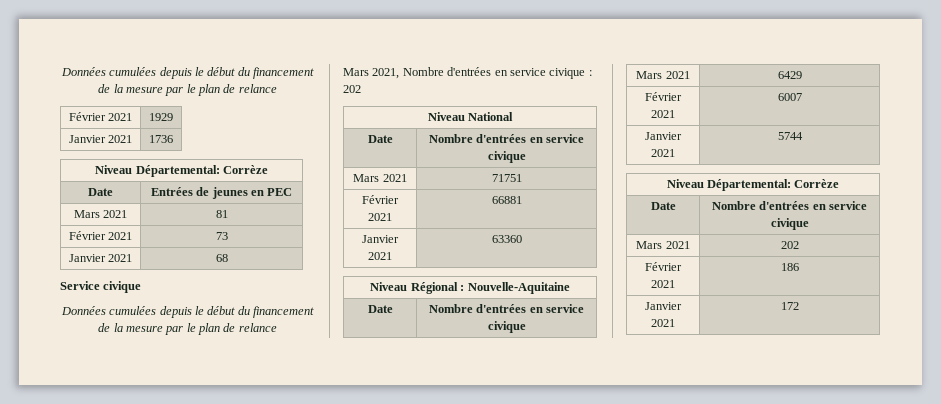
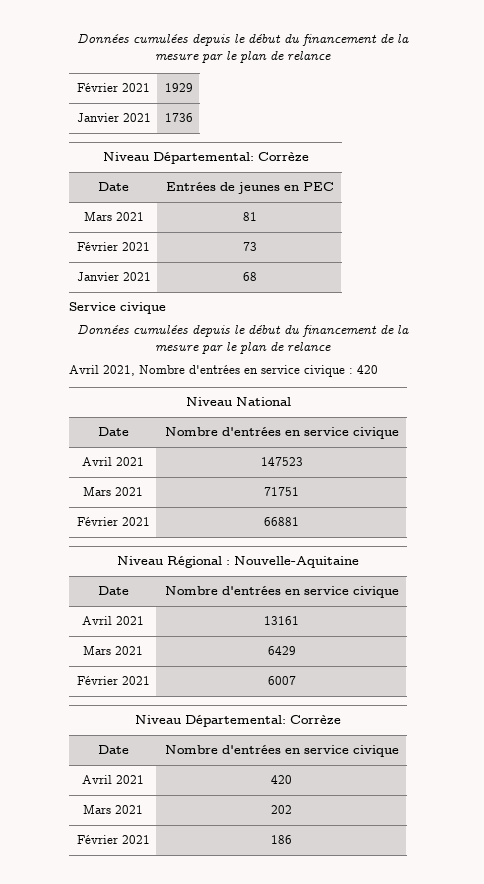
- Mars 2021, Nombre d'entrées en service civique : 202
+ Avril 2021, Nombre d'entrées en service civique : 420
+ Avril 2021 | 147523
- Janvier 2021 | 63360
+ Avril 2021 | 13161
- Janvier 2021 | 5744
+ Avril 2021 | 420
- Janvier 2021 | 172

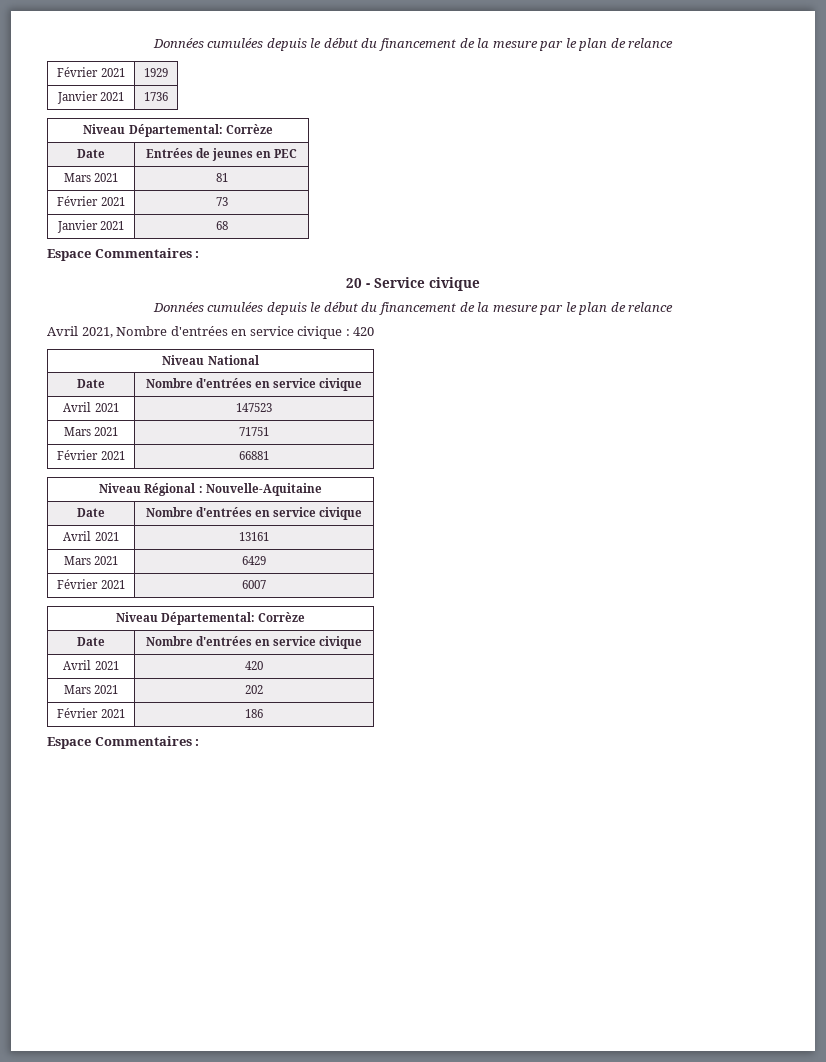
  Janvier 2021 | 68
- Service civique
+ Espace Commentaires :
+ 20 - Service civique
  Février 2021 | 186
+ Espace Commentaires :

